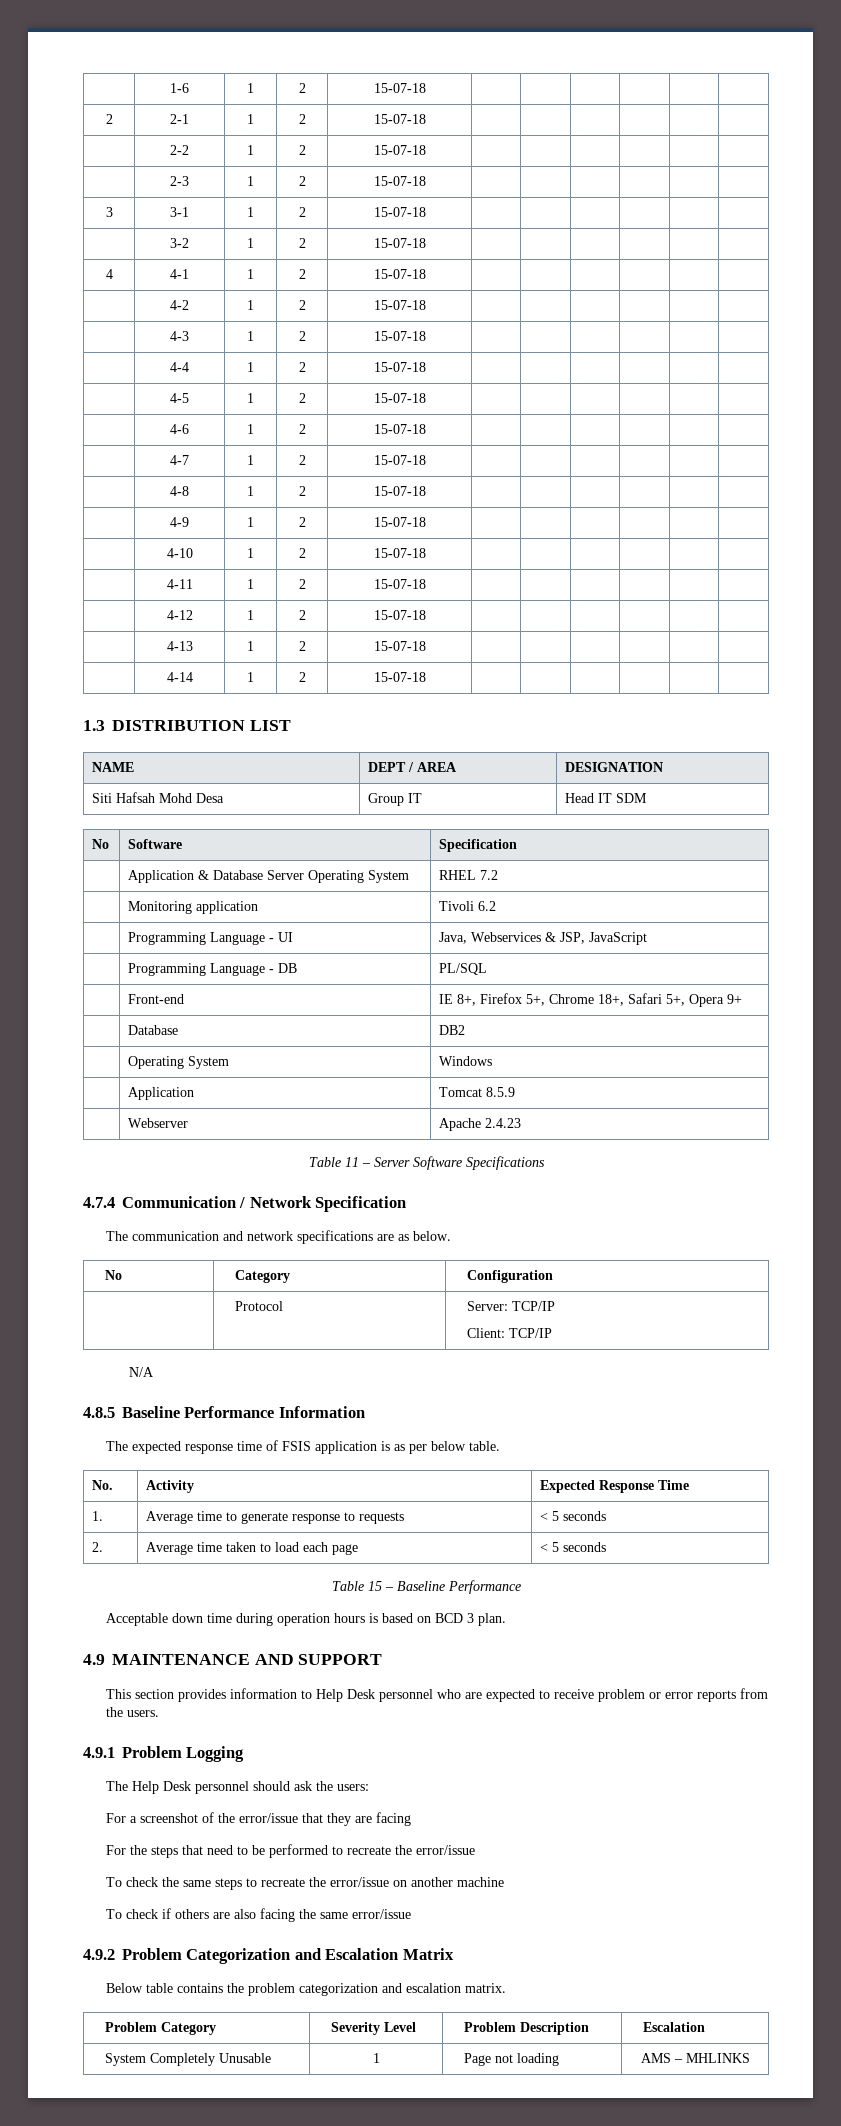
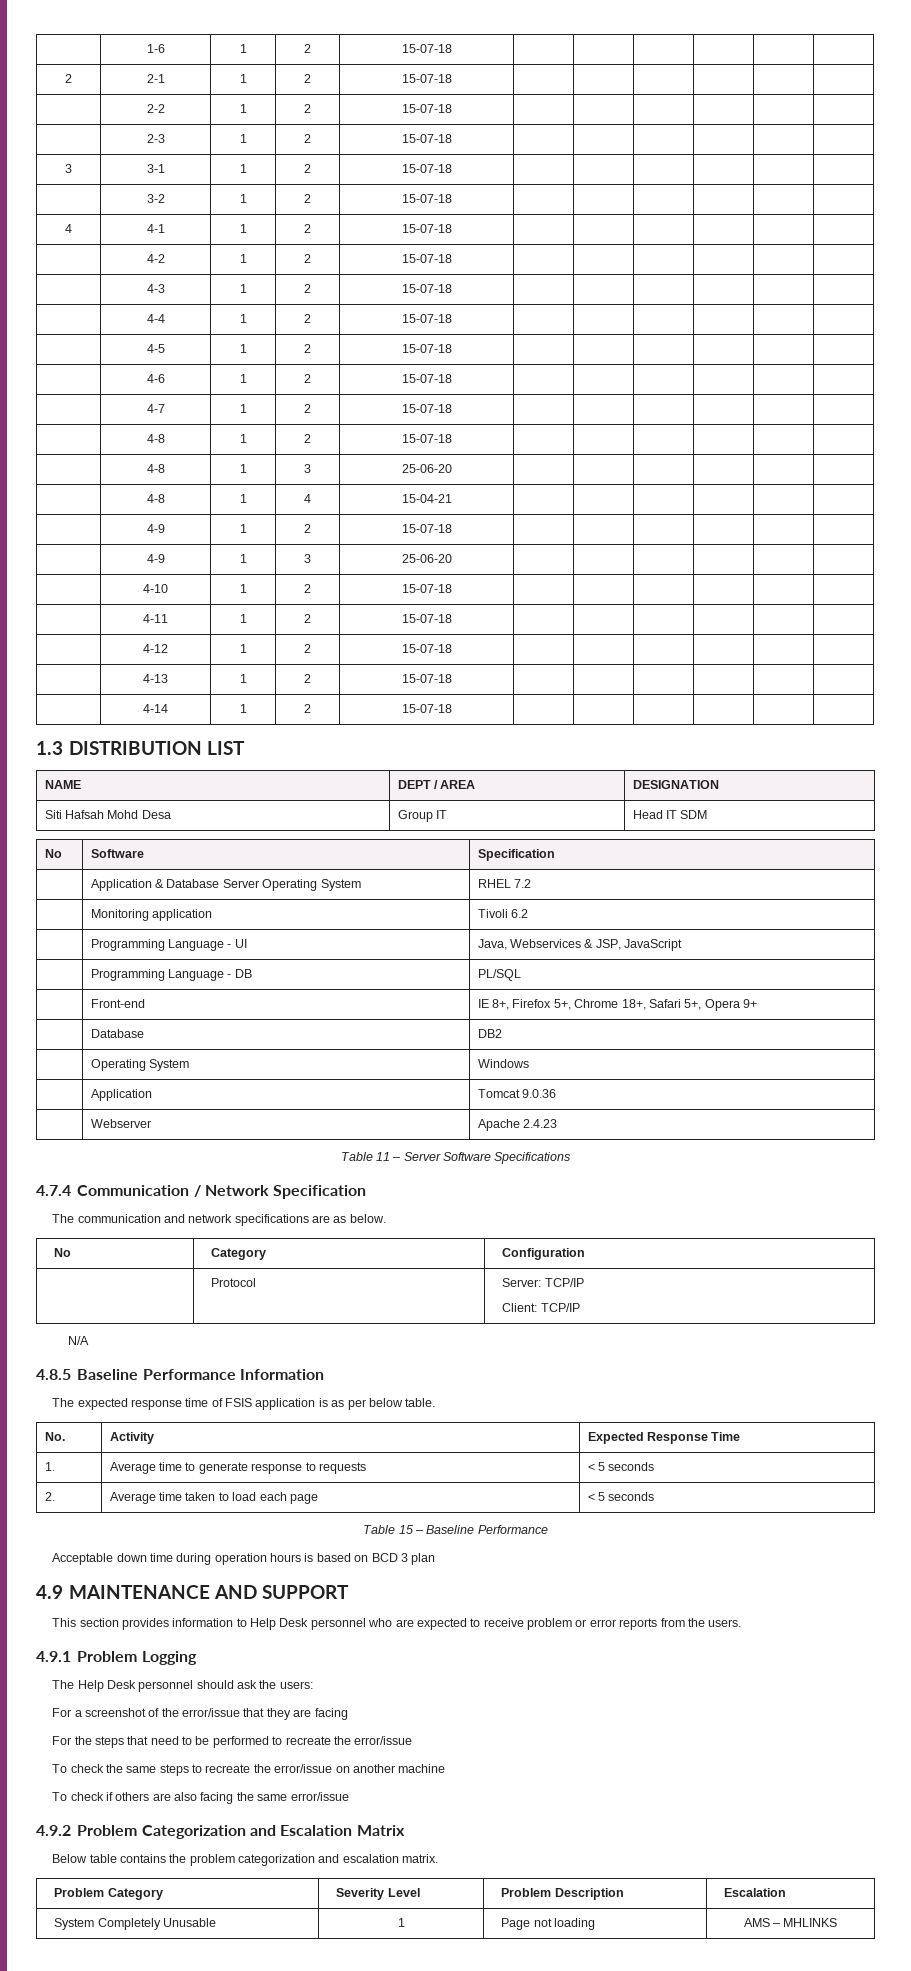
+ | 4-8 | 1 | 3 | 25-06-20 | | | | | |
+ | 4-8 | 1 | 4 | 15-04-21 | | | | | |
+ | 4-9 | 1 | 3 | 25-06-20 | | | | | |
- | Application | Tomcat 8.5.9
+ | Application | Tomcat 9.0.36
- Acceptable down time during operation hours is based on BCD 3 plan.
+ Acceptable down time during operation hours is based on BCD 3 plan

